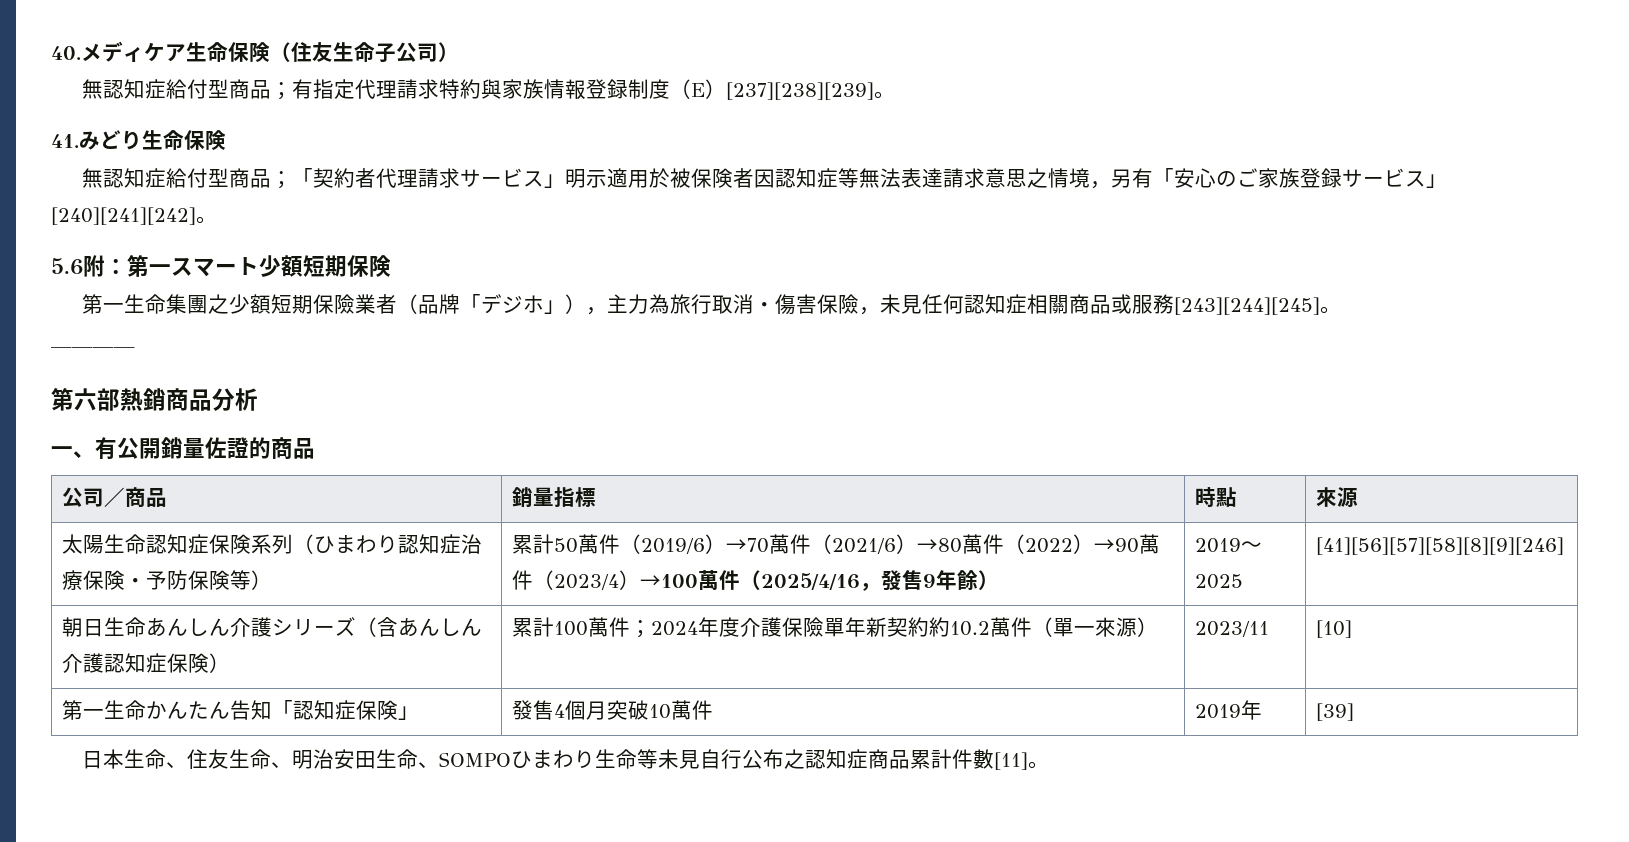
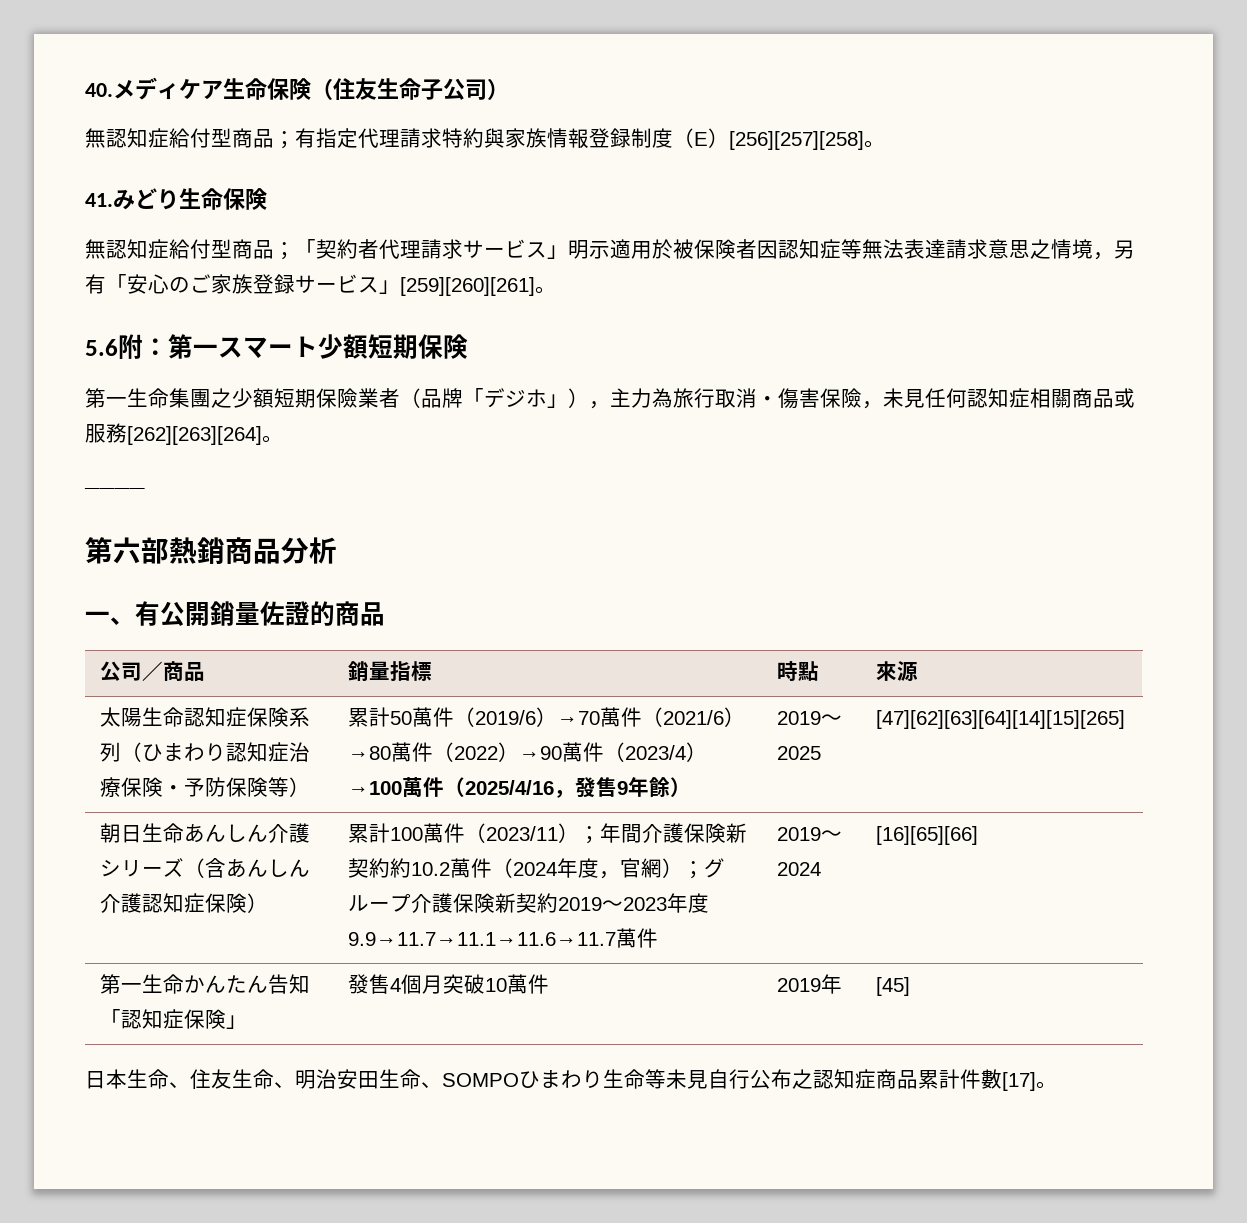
- 無認知症給付型商品；有指定代理請求特約與家族情報登録制度（E）[237][238][239]。
+ 無認知症給付型商品；有指定代理請求特約與家族情報登録制度（E）[256][257][258]。
- 無認知症給付型商品；「契約者代理請求サービス」明示適用於被保険者因認知症等無法表達請求意思之情境，另有「安心のご家族登録サービス」[240][241][242]。
+ 無認知症給付型商品；「契約者代理請求サービス」明示適用於被保険者因認知症等無法表達請求意思之情境，另有「安心のご家族登録サービス」[259][260][261]。
- 第一生命集團之少額短期保險業者（品牌「デジホ」），主力為旅行取消・傷害保險，未見任何認知症相關商品或服務[243][244][245]。
+ 第一生命集團之少額短期保險業者（品牌「デジホ」），主力為旅行取消・傷害保險，未見任何認知症相關商品或服務[262][263][264]。
- [41][56][57][58][8][9][246]
+ [47][62][63][64][14][15][265]
- 累計100萬件；2024年度介護保險單年新契約約10.2萬件（單一來源） | 2023/11 | [10]
+ 累計100萬件（2023/11）；年間介護保険新契約約10.2萬件（2024年度，官網）；グループ介護保険新契約2019～2023年度9.9→11.7→11.1→11.6→11.7萬件 | 2019～2024 | [16][65][66]
- 第一生命かんたん告知「認知症保険」 | 發售4個月突破10萬件 | 2019年 | [39]
+ 第一生命かんたん告知「認知症保険」 | 發售4個月突破10萬件 | 2019年 | [45]
- 日本生命、住友生命、明治安田生命、SOMPOひまわり生命等未見自行公布之認知症商品累計件數[11]。
+ 日本生命、住友生命、明治安田生命、SOMPOひまわり生命等未見自行公布之認知症商品累計件數[17]。

